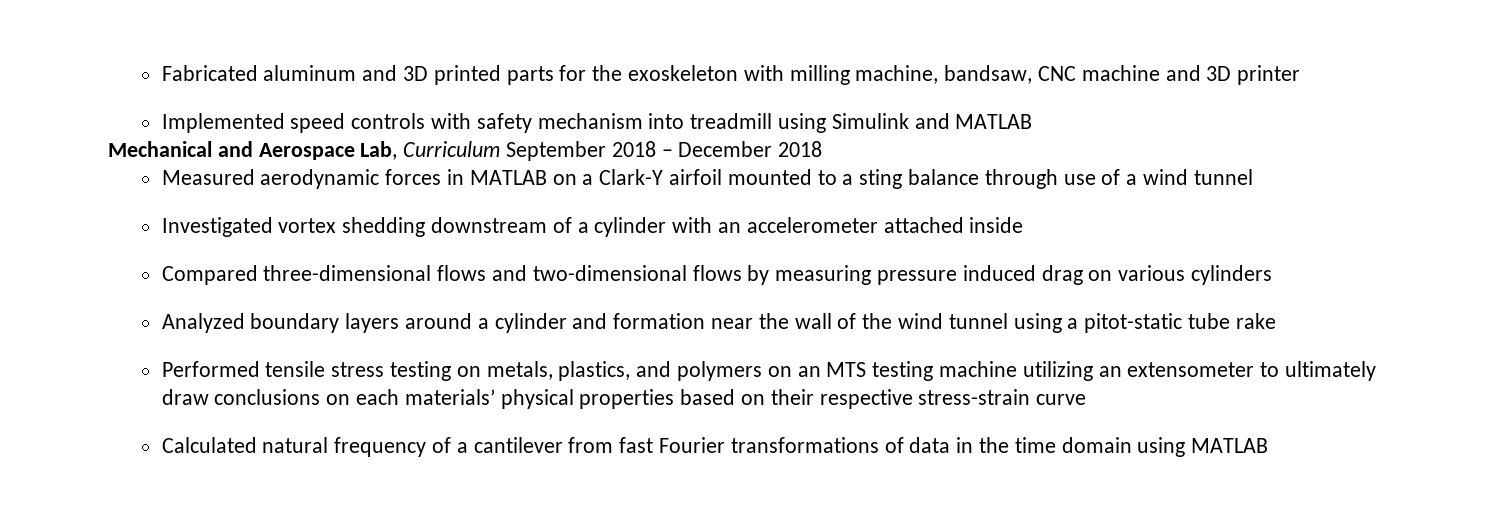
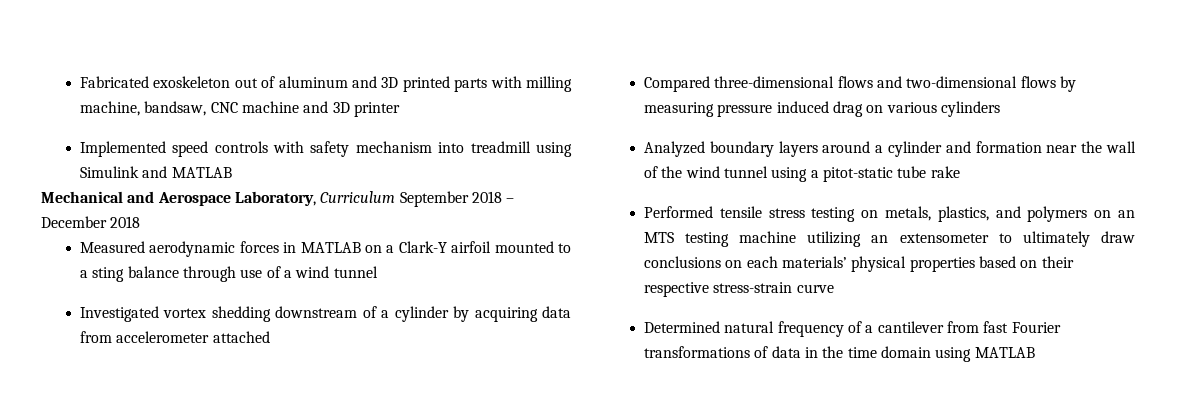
- Fabricated aluminum and 3D printed parts for the exoskeleton with milling machine, bandsaw, CNC machine and 3D printer
+ Fabricated exoskeleton out of aluminum and 3D printed parts with milling machine, bandsaw, CNC machine and 3D printer
- Mechanical and Aerospace Lab, Curriculum September 2018 – December 2018
+ Mechanical and Aerospace Laboratory, Curriculum September 2018 – December 2018
- Investigated vortex shedding downstream of a cylinder with an accelerometer attached inside
+ Investigated vortex shedding downstream of a cylinder by acquiring data from accelerometer attached
- Calculated natural frequency of a cantilever from fast Fourier transformations of data in the time domain using MATLAB
+ Determined natural frequency of a cantilever from fast Fourier transformations of data in the time domain using MATLAB

